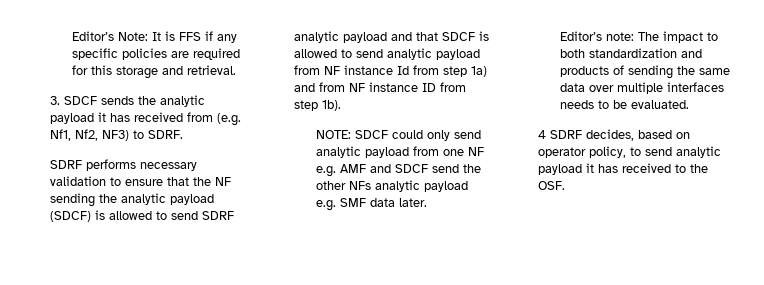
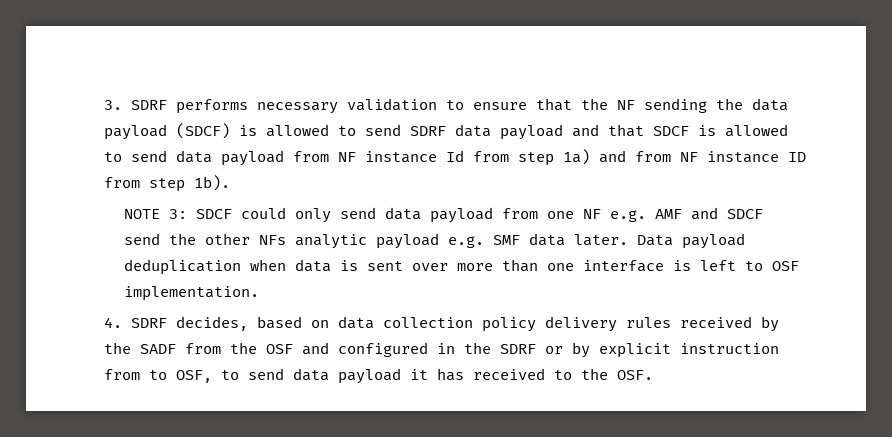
- Editor’s Note: It is FFS if any specific policies are required for this storage and retrieval.
- 3. SDCF sends the analytic payload it has received from (e.g. Nf1, Nf2, NF3) to SDRF.
- SDRF performs necessary validation to ensure that the NF sending the analytic payload (SDCF) is allowed to send SDRF analytic payload and that SDCF is allowed to send analytic payload from NF instance Id from step 1a) and from NF instance ID from step 1b).
+ 3. SDRF performs necessary validation to ensure that the NF sending the data payload (SDCF) is allowed to send SDRF data payload and that SDCF is allowed to send data payload from NF instance Id from step 1a) and from NF instance ID from step 1b).
- NOTE: SDCF could only send analytic payload from one NF e.g. AMF and SDCF send the other NFs analytic payload e.g. SMF data later.
- Editor’s note: The impact to both standardization and products of sending the same data over multiple interfaces needs to be evaluated.
- 4 SDRF decides, based on operator policy, to send analytic payload it has received to the OSF.
+ NOTE 3: SDCF could only send data payload from one NF e.g. AMF and SDCF send the other NFs analytic payload e.g. SMF data later. Data payload deduplication when data is sent over more than one interface is left to OSF implementation.
+ 4. SDRF decides, based on data collection policy delivery rules received by the SADF from the OSF and configured in the SDRF or by explicit instruction from to OSF, to send data payload it has received to the OSF.

